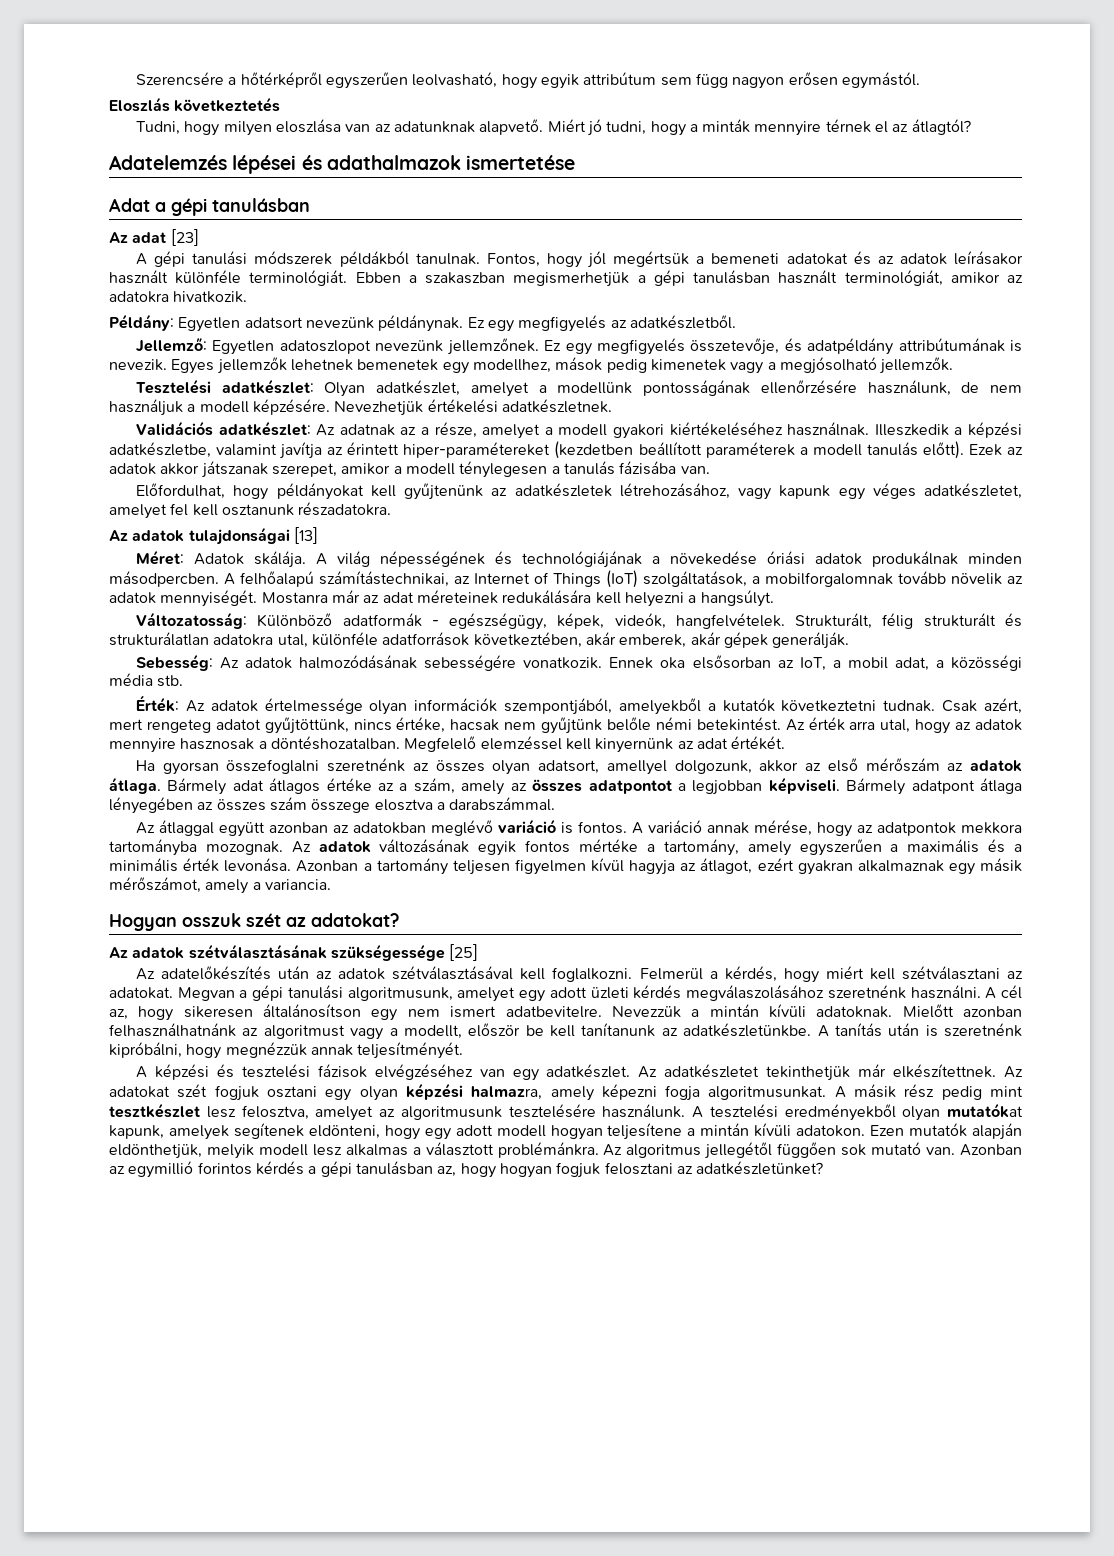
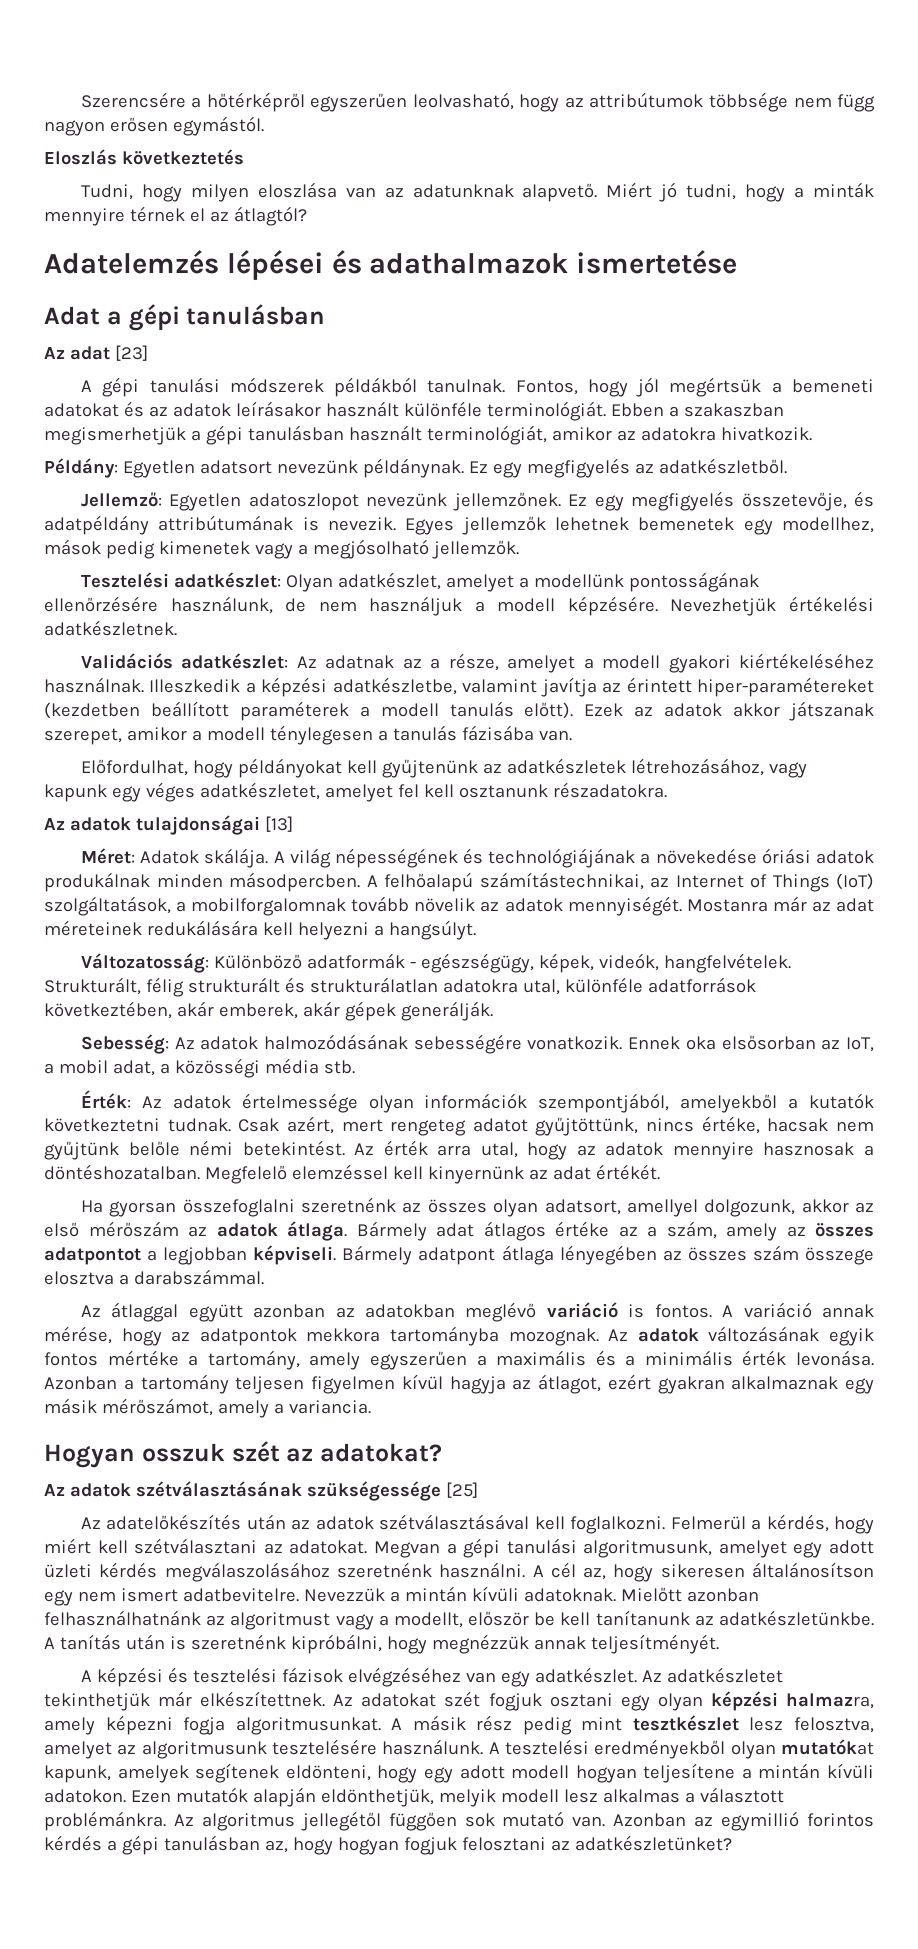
- Szerencsére a hőtérképről egyszerűen leolvasható, hogy egyik attribútum sem függ nagyon erősen egymástól.
+ Szerencsére a hőtérképről egyszerűen leolvasható, hogy az attribútumok többsége nem függ nagyon erősen egymástól.

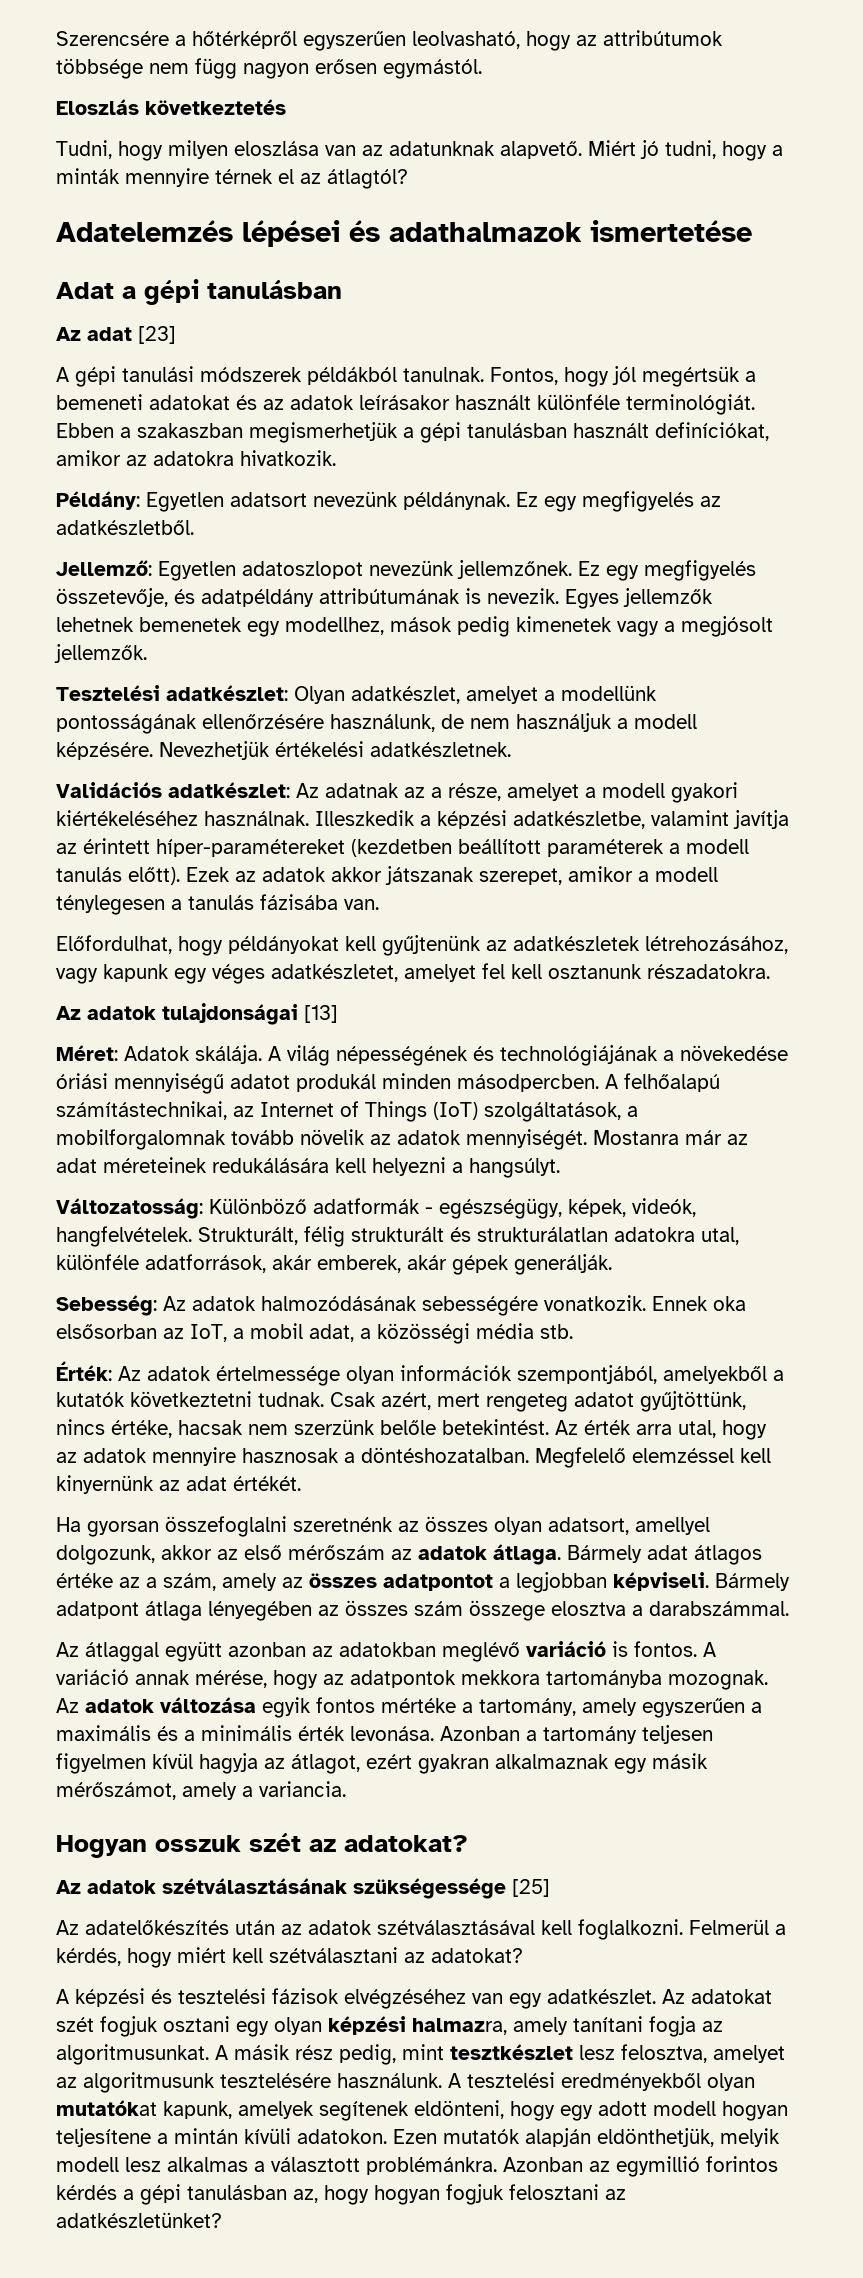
- Ebben a szakaszban megismerhetjük a gépi tanulásban használt terminológiát, amikor az adatokra hivatkozik.
+ Ebben a szakaszban megismerhetjük a gépi tanulásban használt definíciókat, amikor az adatokra hivatkozik.
- Egyes jellemzők lehetnek bemenetek egy modellhez, mások pedig kimenetek vagy a megjósolható jellemzők.
+ Egyes jellemzők lehetnek bemenetek egy modellhez, mások pedig kimenetek vagy a megjósolt jellemzők.
- Illeszkedik a képzési adatkészletbe, valamint javítja az érintett hiper-paramétereket (kezdetben beállított paraméterek a modell tanulás előtt).
+ Illeszkedik a képzési adatkészletbe, valamint javítja az érintett híper-paramétereket (kezdetben beállított paraméterek a modell tanulás előtt).
- A világ népességének és technológiájának a növekedése óriási adatok produkálnak minden másodpercben.
+ A világ népességének és technológiájának a növekedése óriási mennyiségű adatot produkál minden másodpercben.
- Strukturált, félig strukturált és strukturálatlan adatokra utal, különféle adatforrások következtében, akár emberek, akár gépek generálják.
+ Strukturált, félig strukturált és strukturálatlan adatokra utal, különféle adatforrások, akár emberek, akár gépek generálják.
- Csak azért, mert rengeteg adatot gyűjtöttünk, nincs értéke, hacsak nem gyűjtünk belőle némi betekintést.
+ Csak azért, mert rengeteg adatot gyűjtöttünk, nincs értéke, hacsak nem szerzünk belőle betekintést.
- Az adatok változásának egyik fontos mértéke a tartomány, amely egyszerűen a maximális és a minimális érték levonása.
+ Az adatok változása egyik fontos mértéke a tartomány, amely egyszerűen a maximális és a minimális érték levonása.
- Felmerül a kérdés, hogy miért kell szétválasztani az adatokat. Megvan a gépi tanulási algoritmusunk, amelyet egy adott üzleti kérdés megválaszolásához szeretnénk használni. A cél az, hogy sikeresen általánosítson egy nem ismert adatbevitelre. Nevezzük a mintán kívüli adatoknak. Mielőtt azonban felhasználhatnánk az algoritmust vagy a modellt, először be kell tanítanunk az adatkészletünkbe. A tanítás után is szeretnénk kipróbálni, hogy megnézzük annak teljesítményét.
+ Felmerül a kérdés, hogy miért kell szétválasztani az adatokat?
- Az adatkészletet tekinthetjük már elkészítettnek. Az adatokat szét fogjuk osztani egy olyan képzési halmazra, amely képezni fogja algoritmusunkat.
+ Az adatokat szét fogjuk osztani egy olyan képzési halmazra, amely tanítani fogja az algoritmusunkat.
- A másik rész pedig mint tesztkészlet lesz felosztva, amelyet az algoritmusunk tesztelésére használunk.
+ A másik rész pedig, mint tesztkészlet lesz felosztva, amelyet az algoritmusunk tesztelésére használunk.
- Az algoritmus jellegétől függően sok mutató van.

